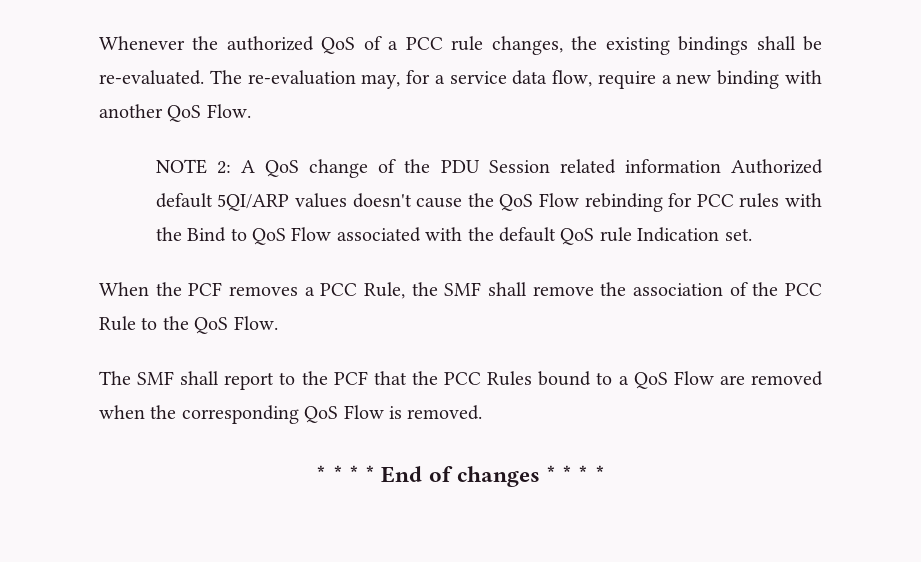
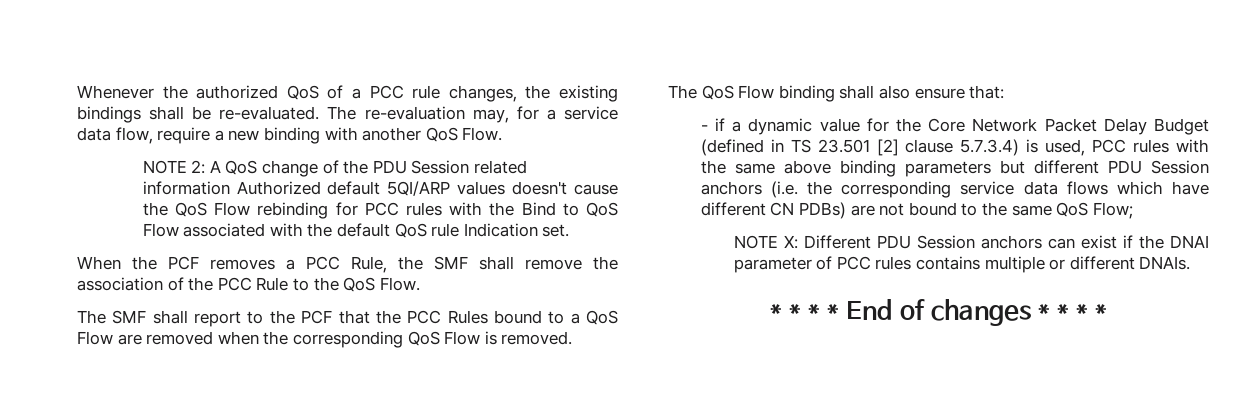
+ The QoS Flow binding shall also ensure that:
+ - if a dynamic value for the Core Network Packet Delay Budget (defined in TS 23.501 [2] clause 5.7.3.4) is used, PCC rules with the same above binding parameters but different PDU Session anchors (i.e. the corresponding service data flows which have different CN PDBs) are not bound to the same QoS Flow;
+ NOTE X: Different PDU Session anchors can exist if the DNAI parameter of PCC rules contains multiple or different DNAIs.

